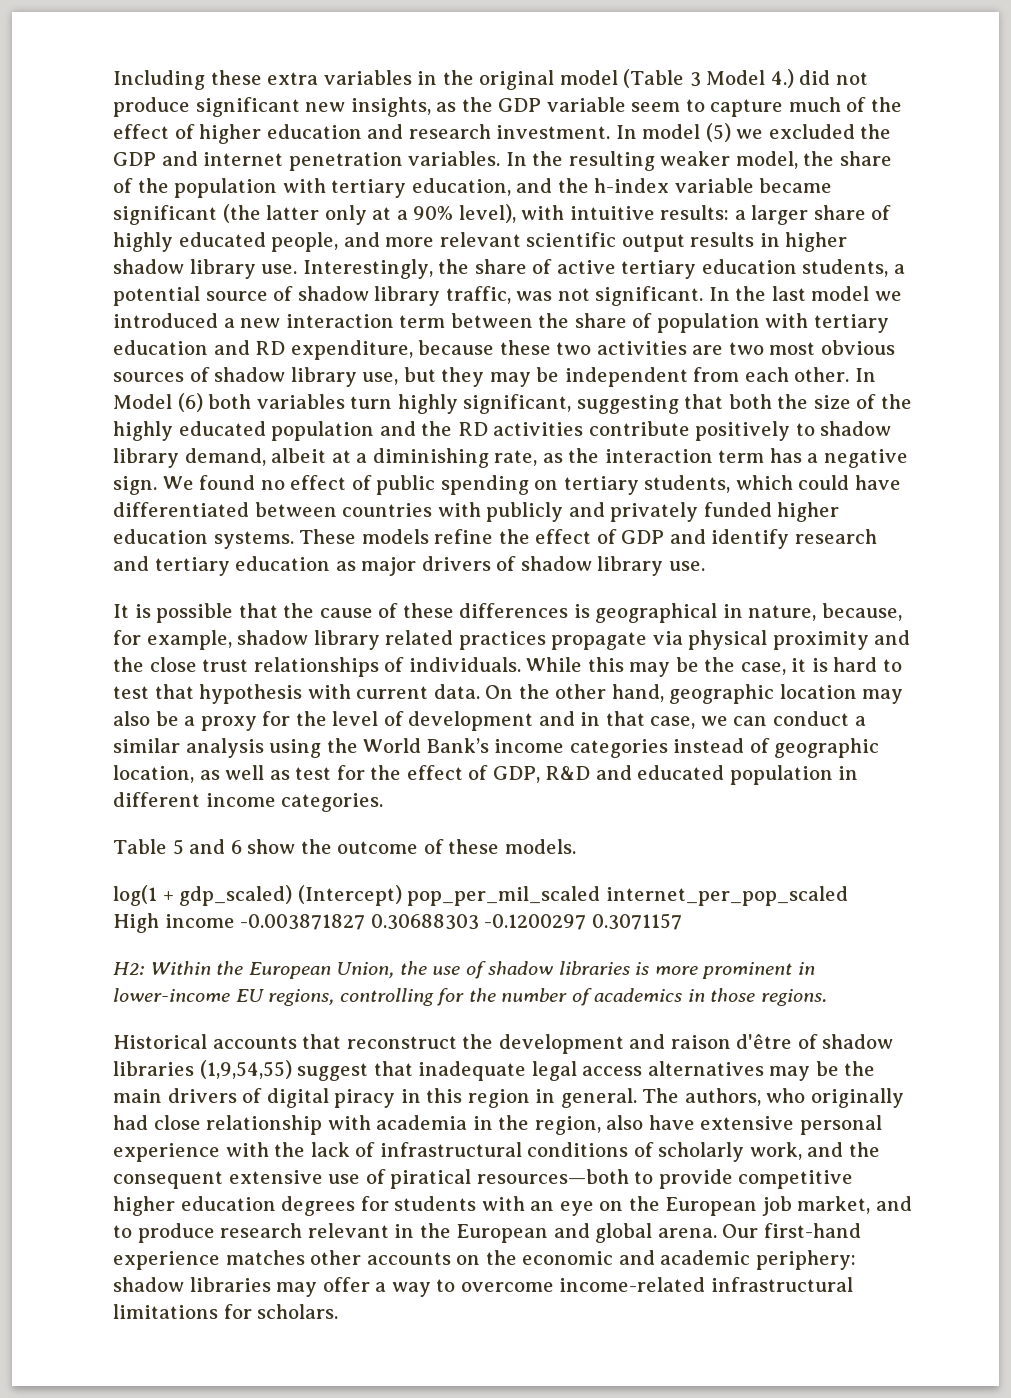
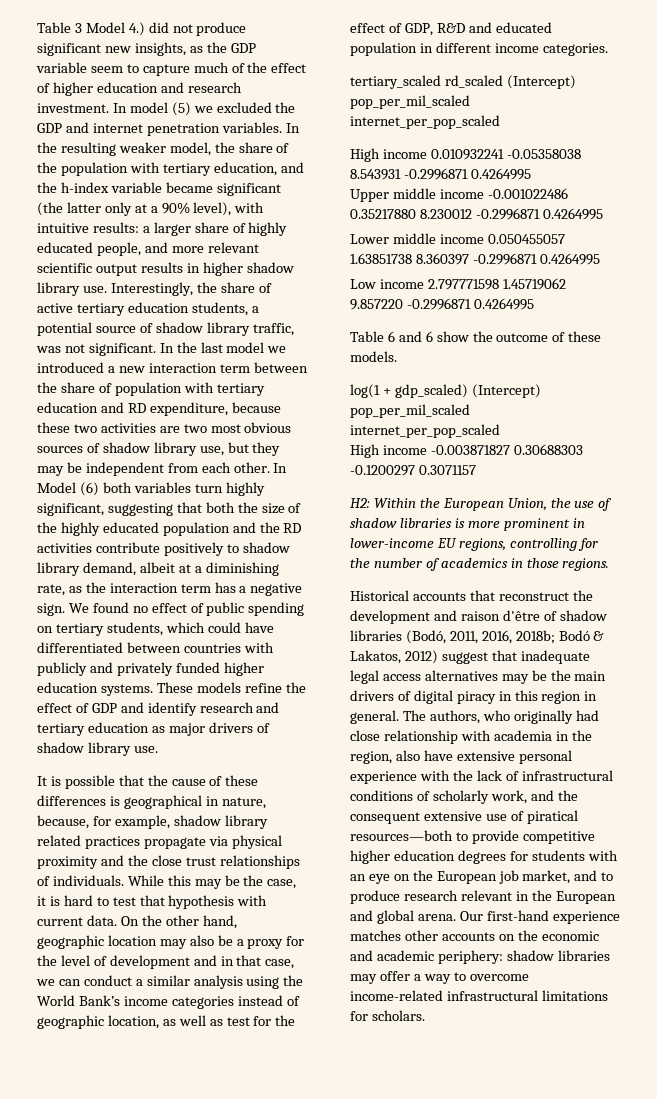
- Including these extra variables in the original model (Table 3 Model 4.) did not produce significant new insights, as the GDP variable seem to capture much of the effect of higher education and research investment.
+ Table 3 Model 4.) did not produce significant new insights, as the GDP variable seem to capture much of the effect of higher education and research investment.
- Table 5 and 6 show the outcome of these models.
+ tertiary_scaled rd_scaled (Intercept) pop_per_mil_scaled internet_per_pop_scaled
+ High income 0.010932241 -0.05358038 8.543931 -0.2996871 0.4264995
+ Upper middle income -0.001022486 0.35217880 8.230012 -0.2996871 0.4264995
+ Lower middle income 0.050455057 1.63851738 8.360397 -0.2996871 0.4264995
+ Low income 2.797771598 1.45719062 9.857220 -0.2996871 0.4264995
+ Table 6 and 6 show the outcome of these models.
- Historical accounts that reconstruct the development and raison d'être of shadow libraries (1,9,54,55) suggest that inadequate legal access alternatives may be the main drivers of digital piracy in this region in general.
+ Historical accounts that reconstruct the development and raison d'être of shadow libraries (Bodó, 2011, 2016, 2018b; Bodó & Lakatos, 2012) suggest that inadequate legal access alternatives may be the main drivers of digital piracy in this region in general.

